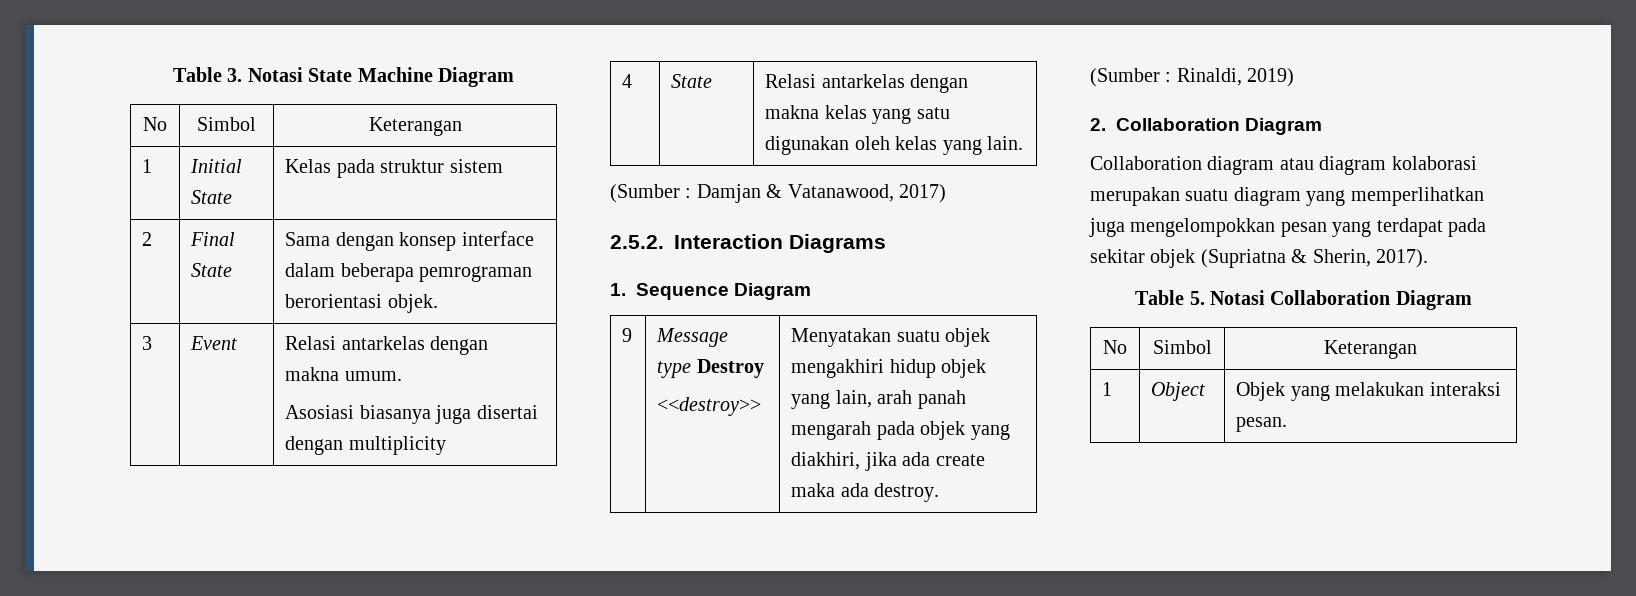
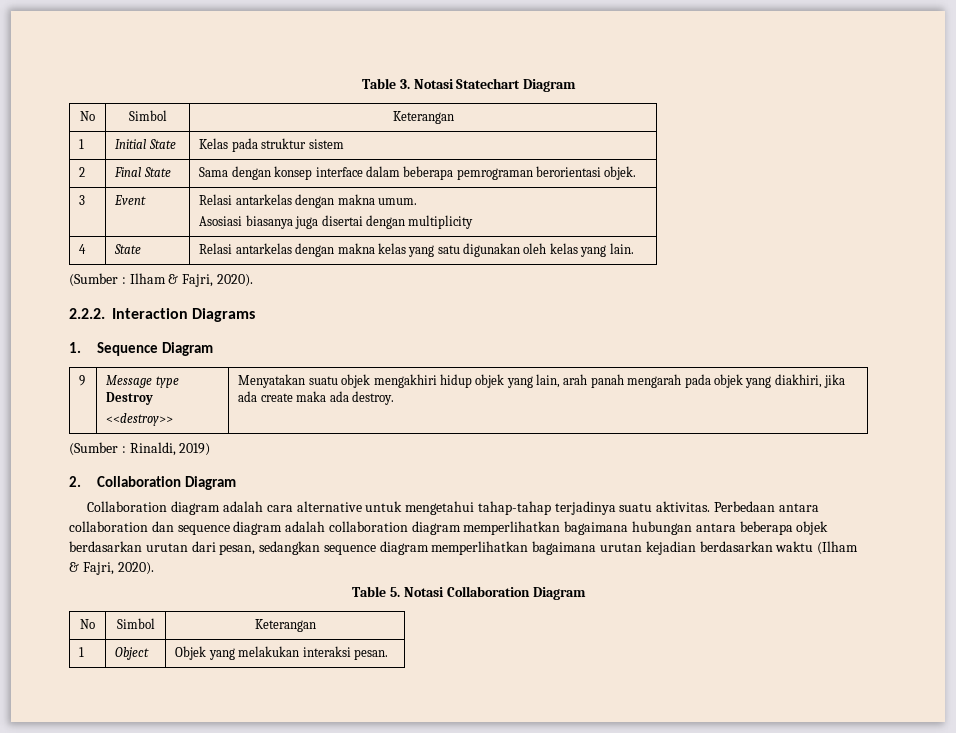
- Table 3. Notasi State Machine Diagram
+ Table 3. Notasi Statechart Diagram
- (Sumber : Damjan & Vatanawood, 2017)
- 2.5.2. Interaction Diagrams
+ (Sumber : Ilham & Fajri, 2020).
+ 2.2.2. Interaction Diagrams
- Collaboration diagram atau diagram kolaborasi merupakan suatu diagram yang memperlihatkan juga mengelompokkan pesan yang terdapat pada sekitar objek (Supriatna & Sherin, 2017).
+ Collaboration diagram adalah cara alternative untuk mengetahui tahap-tahap terjadinya suatu aktivitas. Perbedaan antara collaboration dan sequence diagram adalah collaboration diagram memperlihatkan bagaimana hubungan antara beberapa objek berdasarkan urutan dari pesan, sedangkan sequence diagram memperlihatkan bagaimana urutan kejadian berdasarkan waktu (Ilham & Fajri, 2020).

